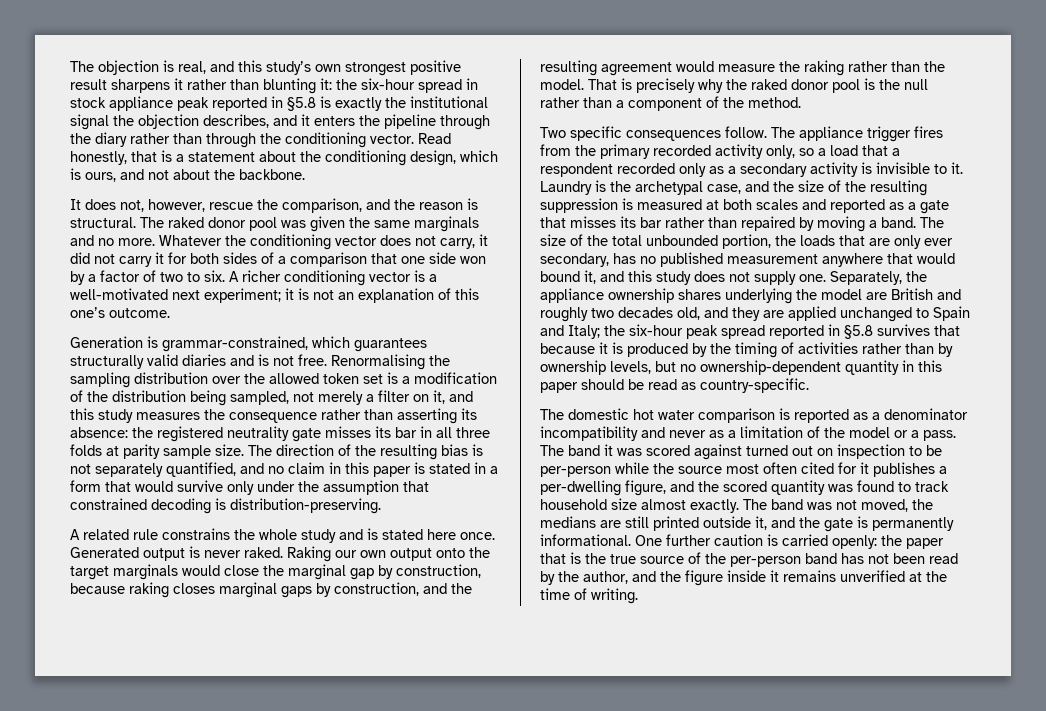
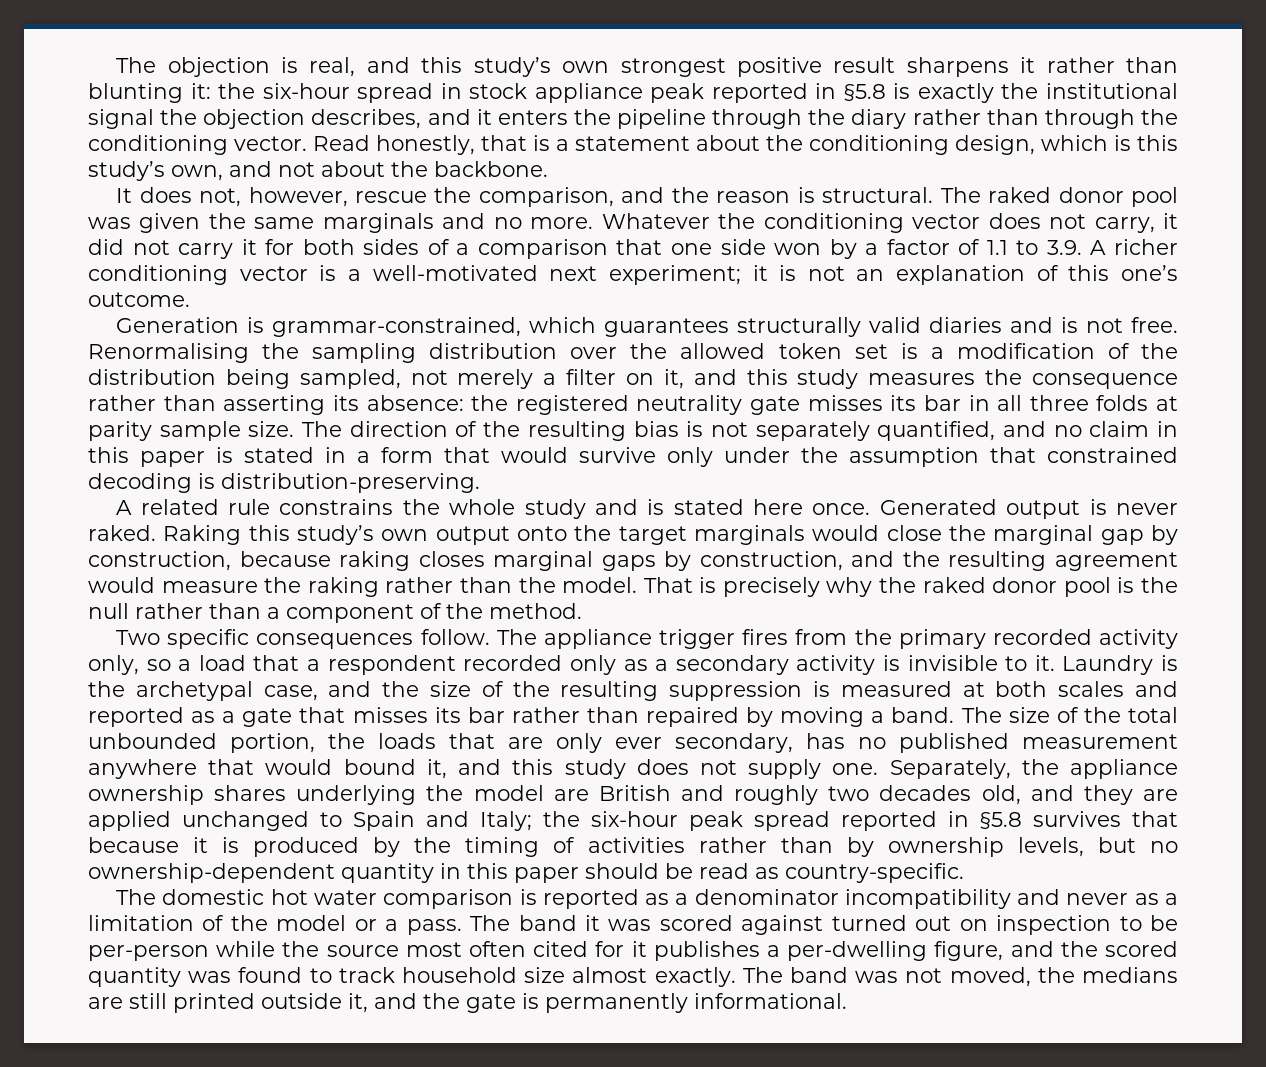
- Read honestly, that is a statement about the conditioning design, which is ours, and not about the backbone.
+ Read honestly, that is a statement about the conditioning design, which is this study’s own, and not about the backbone.
- Whatever the conditioning vector does not carry, it did not carry it for both sides of a comparison that one side won by a factor of two to six. A richer conditioning vector is a well-motivated next experiment; it is not an explanation of this one’s outcome.
+ Whatever the conditioning vector does not carry, it did not carry it for both sides of a comparison that one side won by a factor of 1.1 to 3.9. A richer conditioning vector is a well-motivated next experiment; it is not an explanation of this one’s outcome.
- Raking our own output onto the target marginals would close the marginal gap by construction, because raking closes marginal gaps by construction, and the resulting agreement would measure the raking rather than the model.
+ Raking this study’s own output onto the target marginals would close the marginal gap by construction, because raking closes marginal gaps by construction, and the resulting agreement would measure the raking rather than the model.
- One further caution is carried openly: the paper that is the true source of the per-person band has not been read by the author, and the figure inside it remains unverified at the time of writing.

